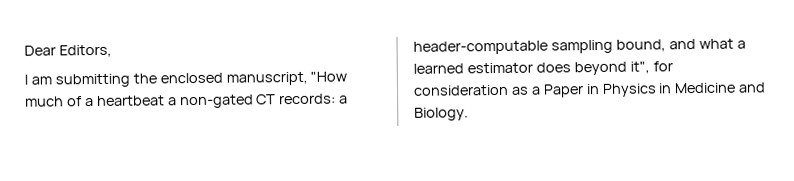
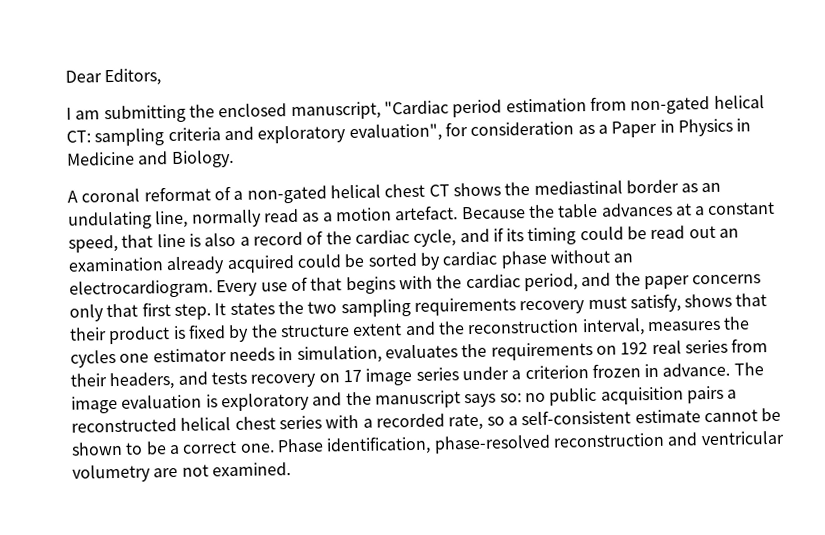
- I am submitting the enclosed manuscript, "How much of a heartbeat a non-gated CT records: a header-computable sampling bound, and what a learned estimator does beyond it", for consideration as a Paper in Physics in Medicine and Biology.
+ I am submitting the enclosed manuscript, "Cardiac period estimation from non-gated helical CT: sampling criteria and exploratory evaluation", for consideration as a Paper in Physics in Medicine and Biology.
+ A coronal reformat of a non-gated helical chest CT shows the mediastinal border as an undulating line, normally read as a motion artefact. Because the table advances at a constant speed, that line is also a record of the cardiac cycle, and if its timing could be read out an examination already acquired could be sorted by cardiac phase without an electrocardiogram. Every use of that begins with the cardiac period, and the paper concerns only that first step. It states the two sampling requirements recovery must satisfy, shows that their product is fixed by the structure extent and the reconstruction interval, measures the cycles one estimator needs in simulation, evaluates the requirements on 192 real series from their headers, and tests recovery on 17 image series under a criterion frozen in advance. The image evaluation is exploratory and the manuscript says so: no public acquisition pairs a reconstructed helical chest series with a recorded rate, so a self-consistent estimate cannot be shown to be a correct one. Phase identification, phase-resolved reconstruction and ventricular volumetry are not examined.

